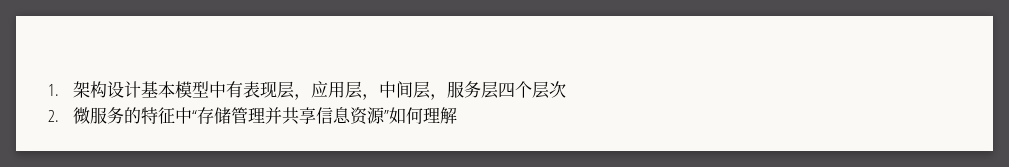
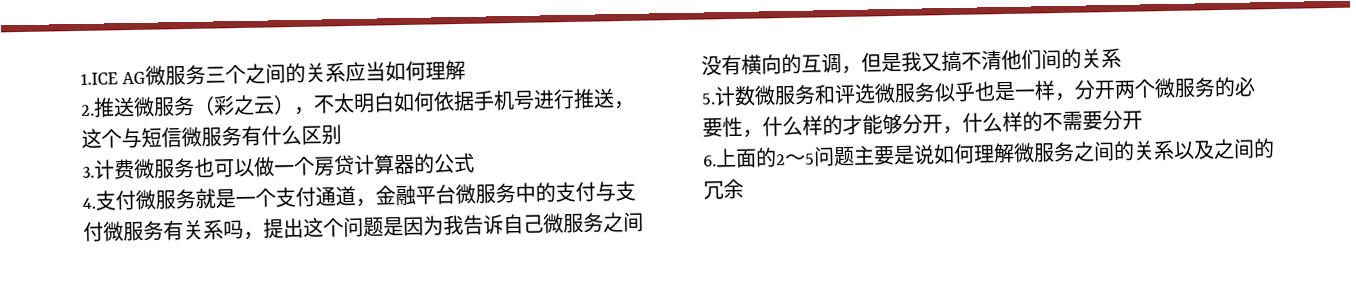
- 1.架构设计基本模型中有表现层，应用层，中间层，服务层四个层次
- 2.微服务的特征中“存储管理并共享信息资源”如何理解
+ 1.ICE AG微服务三个之间的关系应当如何理解
+ 2.推送微服务（彩之云），不太明白如何依据手机号进行推送，这个与短信微服务有什么区别
+ 3.计费微服务也可以做一个房贷计算器的公式
+ 4.支付微服务就是一个支付通道，金融平台微服务中的支付与支付微服务有关系吗，提出这个问题是因为我告诉自己微服务之间没有横向的互调，但是我又搞不清他们间的关系
+ 5.计数微服务和评选微服务似乎也是一样，分开两个微服务的必要性，什么样的才能够分开，什么样的不需要分开
+ 6.上面的2～5问题主要是说如何理解微服务之间的关系以及之间的冗余

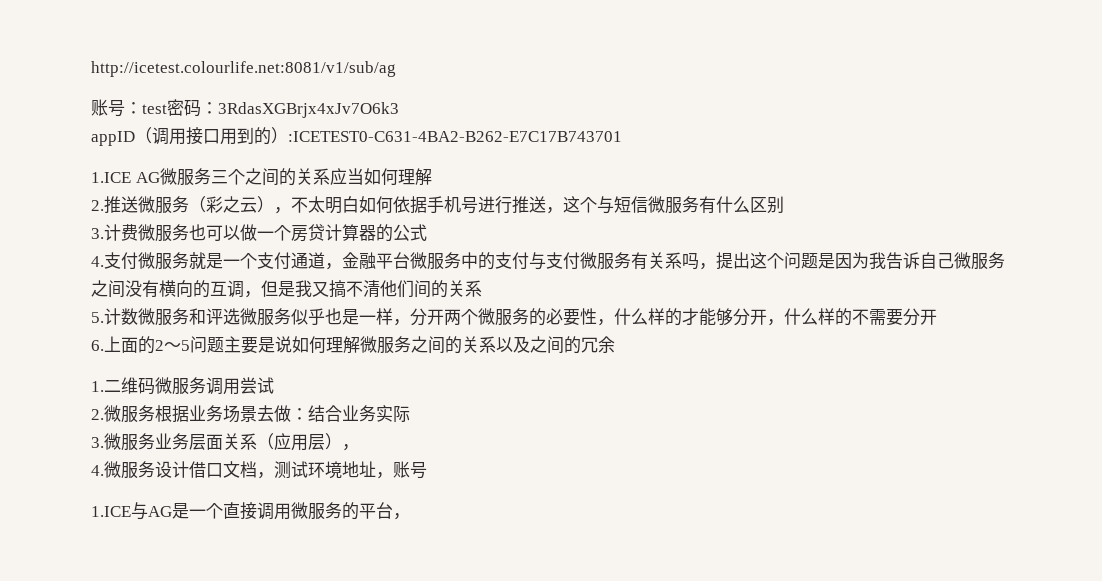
+ http://icetest.colourlife.net:8081/v1/sub/ag
+ 账号：test密码：3RdasXGBrjx4xJv7O6k3
+ appID（调用接口用到的）:ICETEST0-C631-4BA2-B262-E7C17B743701
+ 1.二维码微服务调用尝试
+ 2.微服务根据业务场景去做：结合业务实际
+ 3.微服务业务层面关系（应用层），
+ 4.微服务设计借口文档，测试环境地址，账号
+ 1.ICE与AG是一个直接调用微服务的平台，

